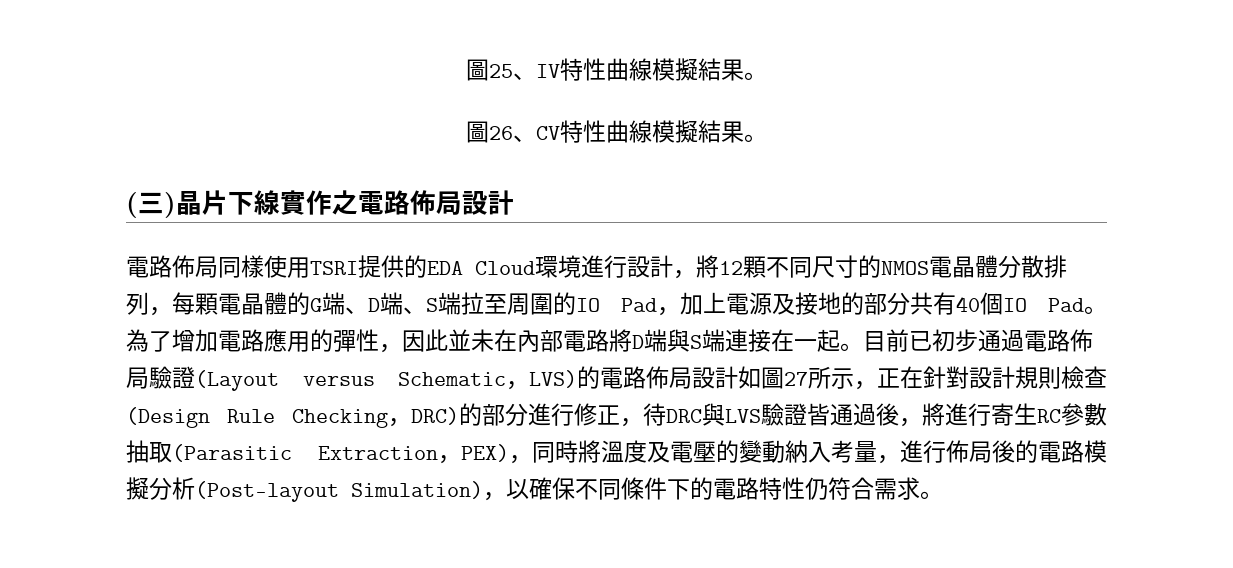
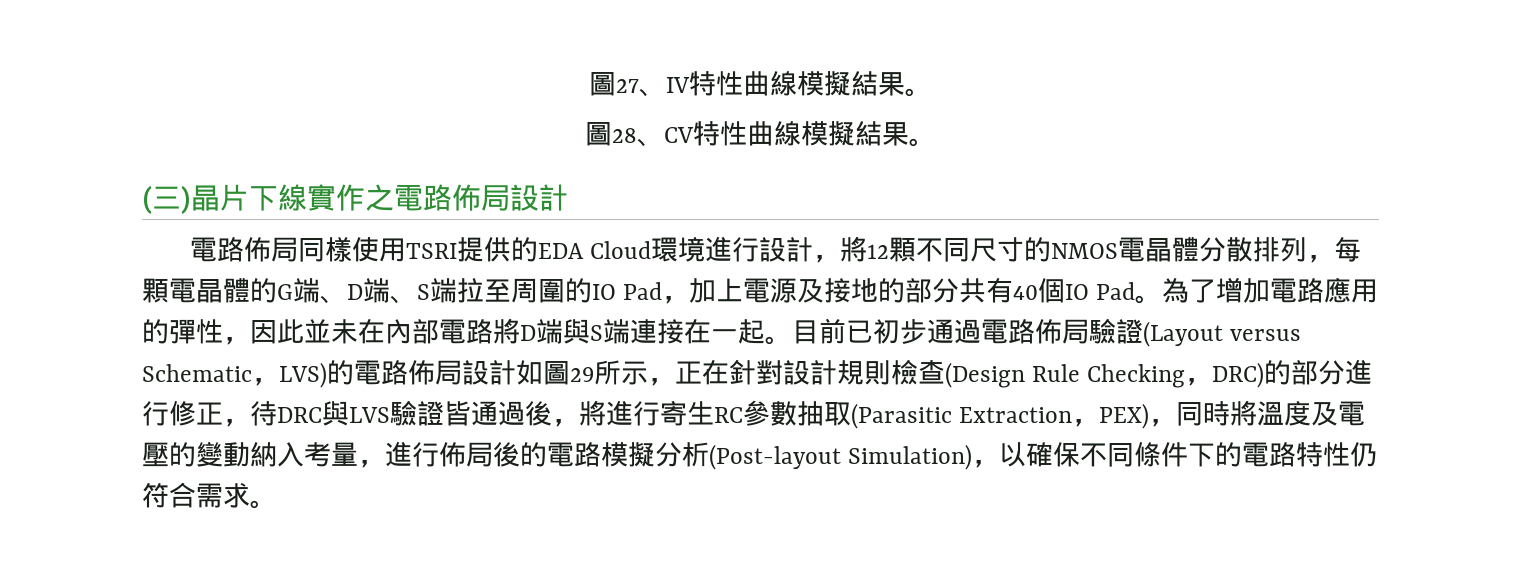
- 圖25、IV特性曲線模擬結果。
+ 圖27、IV特性曲線模擬結果。
- 圖26、CV特性曲線模擬結果。
+ 圖28、CV特性曲線模擬結果。
- 目前已初步通過電路佈局驗證(Layout versus Schematic，LVS)的電路佈局設計如圖27所示，正在針對設計規則檢查(Design Rule Checking，DRC)的部分進行修正，待DRC與LVS驗證皆通過後，將進行寄生RC參數抽取(Parasitic Extraction，PEX)，同時將溫度及電壓的變動納入考量，進行佈局後的電路模擬分析(Post-layout Simulation)，以確保不同條件下的電路特性仍符合需求。
+ 目前已初步通過電路佈局驗證(Layout versus Schematic，LVS)的電路佈局設計如圖29所示，正在針對設計規則檢查(Design Rule Checking，DRC)的部分進行修正，待DRC與LVS驗證皆通過後，將進行寄生RC參數抽取(Parasitic Extraction，PEX)，同時將溫度及電壓的變動納入考量，進行佈局後的電路模擬分析(Post-layout Simulation)，以確保不同條件下的電路特性仍符合需求。

